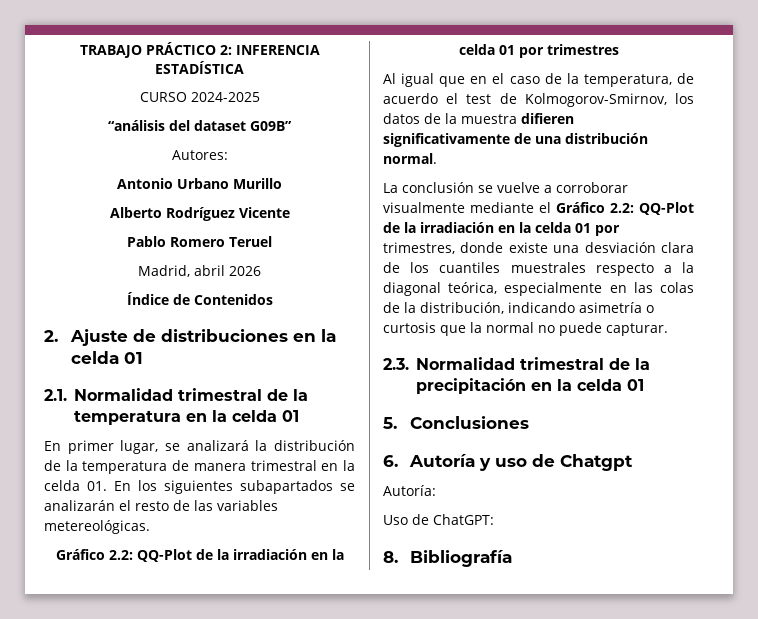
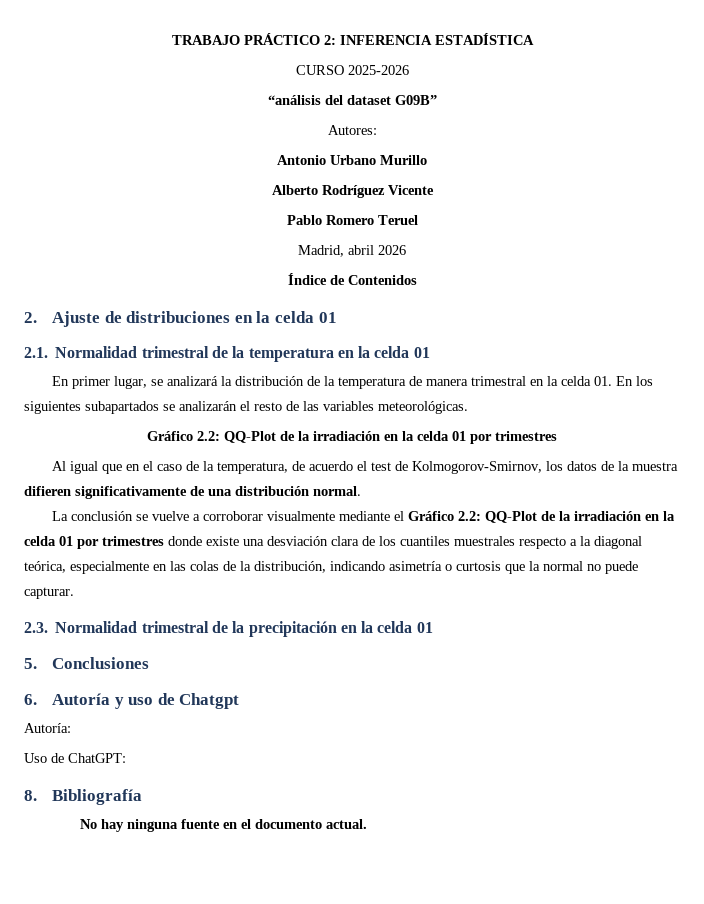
- CURSO 2024-2025
+ CURSO 2025-2026
- En primer lugar, se analizará la distribución de la temperatura de manera trimestral en la celda 01. En los siguientes subapartados se analizarán el resto de las variables metereológicas.
+ En primer lugar, se analizará la distribución de la temperatura de manera trimestral en la celda 01. En los siguientes subapartados se analizarán el resto de las variables meteorológicas.
- La conclusión se vuelve a corroborar visualmente mediante el Gráfico 2.2: QQ-Plot de la irradiación en la celda 01 por trimestres, donde existe una desviación clara de los cuantiles muestrales respecto a la diagonal teórica, especialmente en las colas de la distribución, indicando asimetría o curtosis que la normal no puede capturar.
+ La conclusión se vuelve a corroborar visualmente mediante el Gráfico 2.2: QQ-Plot de la irradiación en la celda 01 por trimestres donde existe una desviación clara de los cuantiles muestrales respecto a la diagonal teórica, especialmente en las colas de la distribución, indicando asimetría o curtosis que la normal no puede capturar.
+ No hay ninguna fuente en el documento actual.

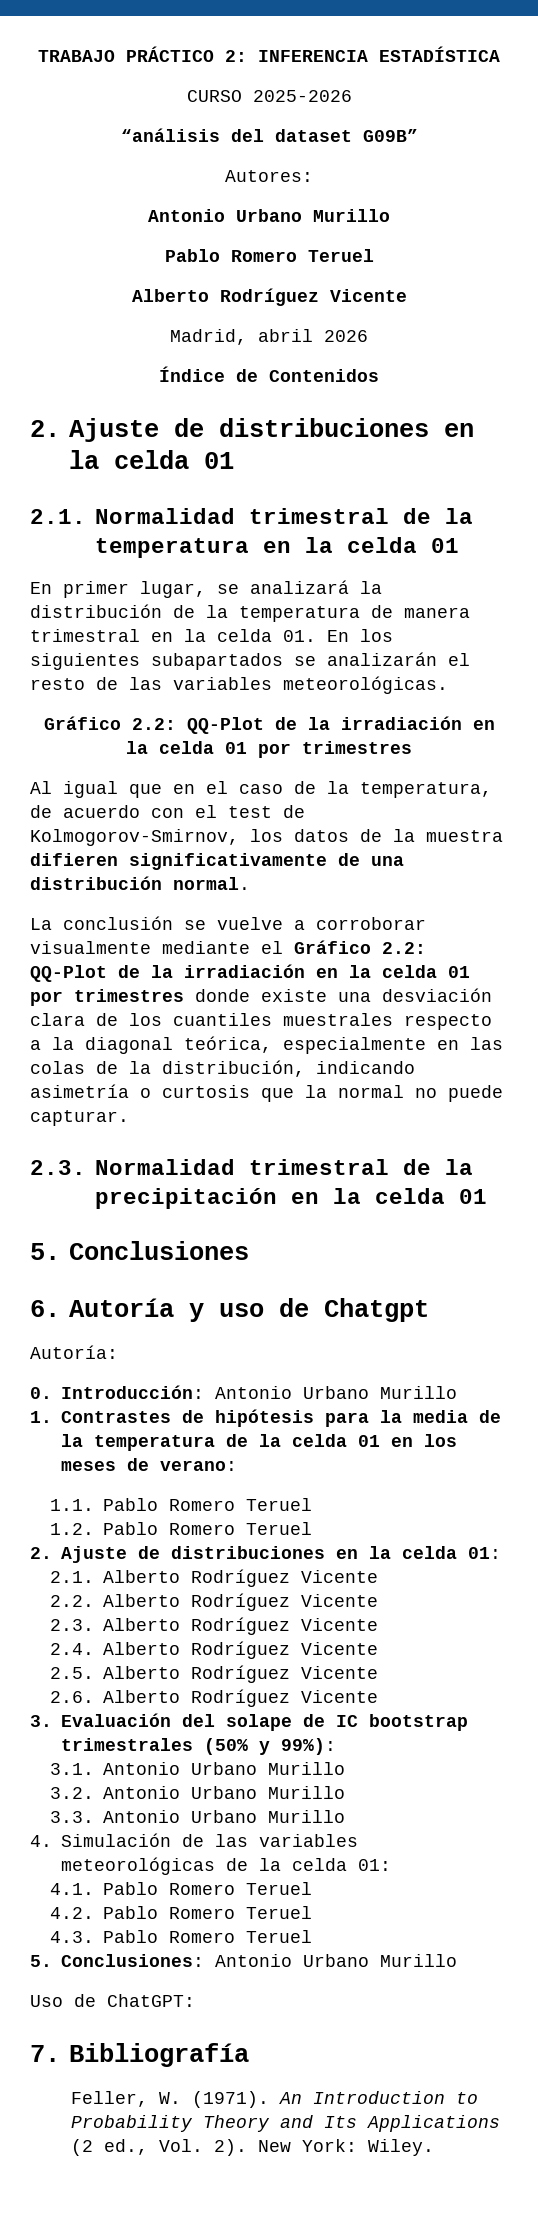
  Autores:
  Antonio Urbano Murillo
+ Pablo Romero Teruel
  Alberto Rodríguez Vicente
- Pablo Romero Teruel
- Al igual que en el caso de la temperatura, de acuerdo el test de Kolmogorov-Smirnov, los datos de la muestra difieren significativamente de una distribución normal.
+ Al igual que en el caso de la temperatura, de acuerdo con el test de Kolmogorov-Smirnov, los datos de la muestra difieren significativamente de una distribución normal.
+ 0. Introducción: Antonio Urbano Murillo
+ 1. Contrastes de hipótesis para la media de la temperatura de la celda 01 en los meses de verano:
+ 1.1. Pablo Romero Teruel
+ 1.2. Pablo Romero Teruel
+ 2. Ajuste de distribuciones en la celda 01:
+ 2.1. Alberto Rodríguez Vicente
+ 2.2. Alberto Rodríguez Vicente
+ 2.3. Alberto Rodríguez Vicente
+ 2.4. Alberto Rodríguez Vicente
+ 2.5. Alberto Rodríguez Vicente
+ 2.6. Alberto Rodríguez Vicente
+ 3. Evaluación del solape de IC bootstrap trimestrales (50% y 99%):
+ 3.1. Antonio Urbano Murillo
+ 3.2. Antonio Urbano Murillo
+ 3.3. Antonio Urbano Murillo
+ 4. Simulación de las variables meteorológicas de la celda 01:
+ 4.1. Pablo Romero Teruel
+ 4.2. Pablo Romero Teruel
+ 4.3. Pablo Romero Teruel
+ 5. Conclusiones: Antonio Urbano Murillo
- 8. Bibliografía
+ 7. Bibliografía
- No hay ninguna fuente en el documento actual.
+ Feller, W. (1971). An Introduction to Probability Theory and Its Applications (2 ed., Vol. 2). New York: Wiley.

